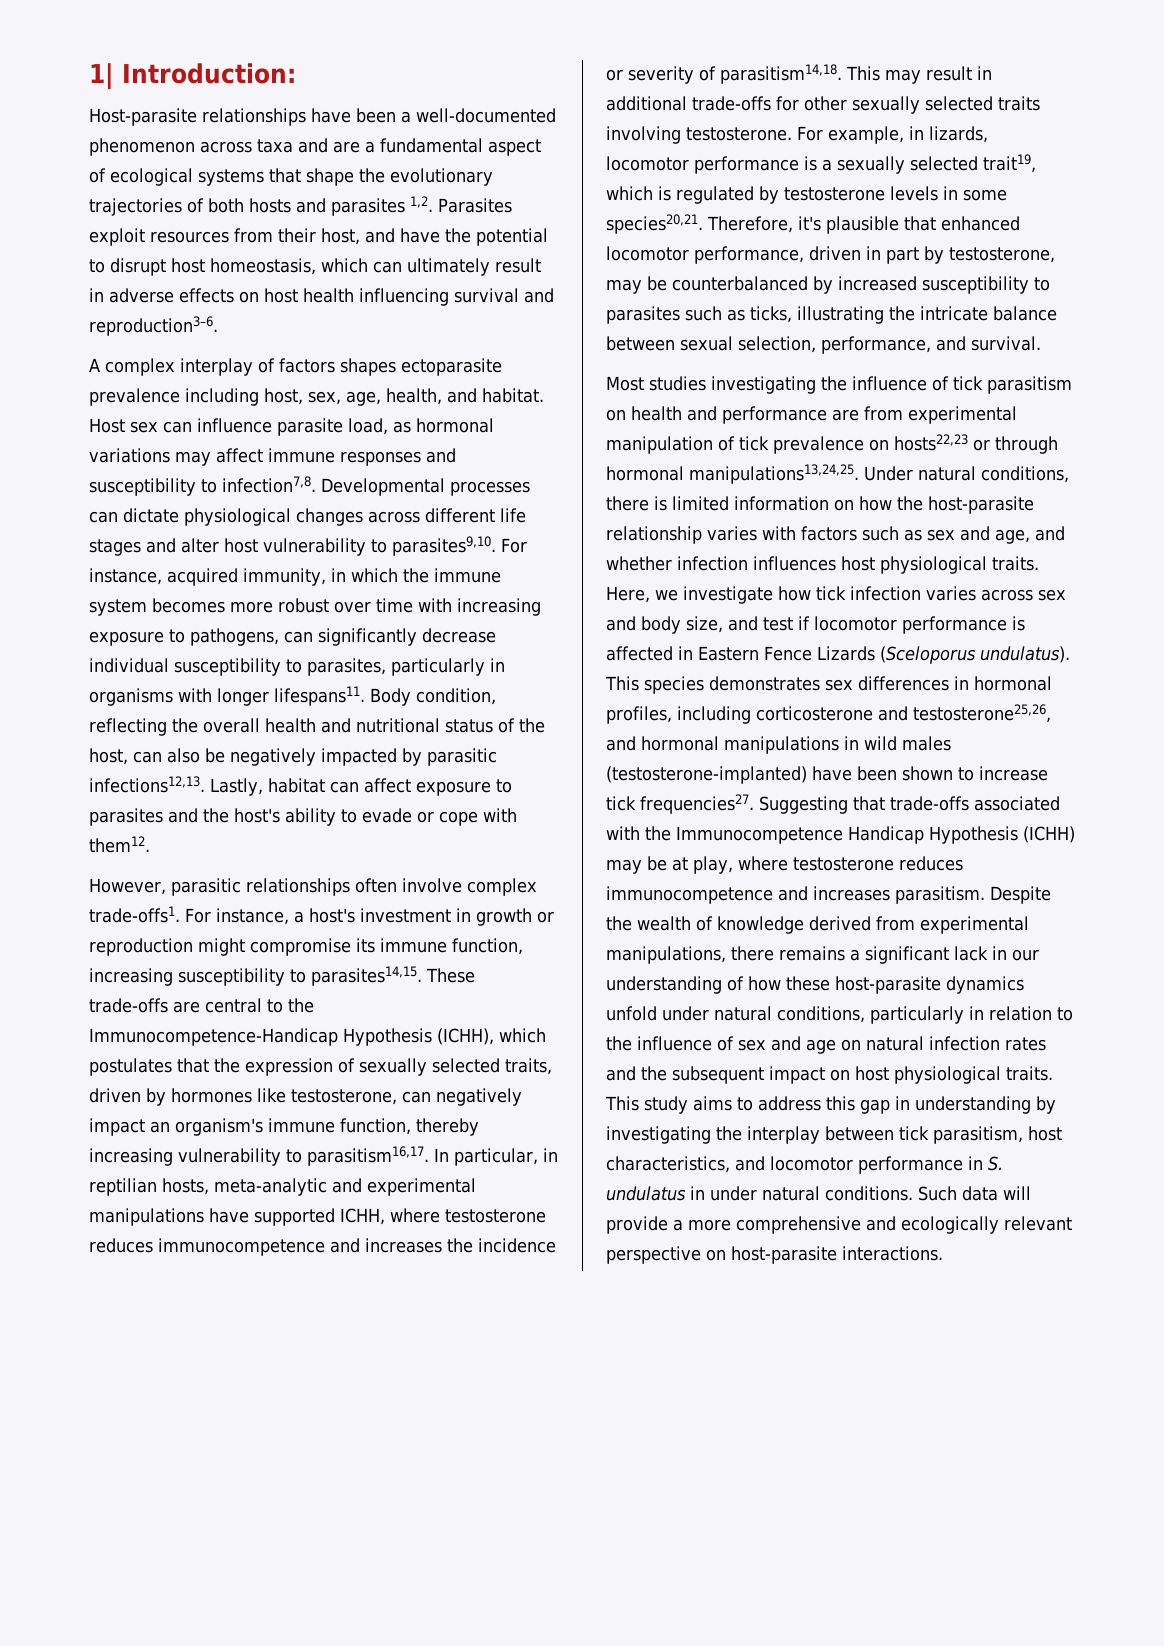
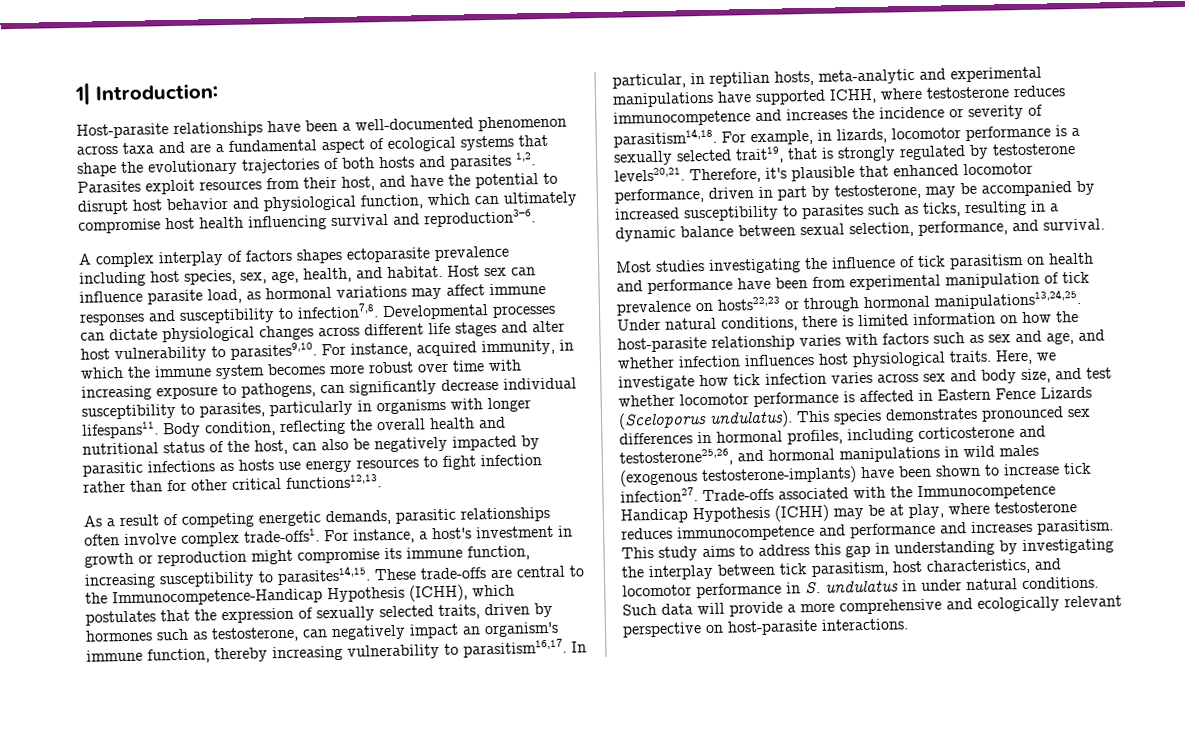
- Parasites exploit resources from their host, and have the potential to disrupt host homeostasis, which can ultimately result in adverse effects on host health influencing survival and reproduction3–6.
+ Parasites exploit resources from their host, and have the potential to disrupt host behavior and physiological function, which can ultimately compromise host health influencing survival and reproduction3–6.
- A complex interplay of factors shapes ectoparasite prevalence including host, sex, age, health, and habitat.
+ A complex interplay of factors shapes ectoparasite prevalence including host species, sex, age, health, and habitat.
- Body condition, reflecting the overall health and nutritional status of the host, can also be negatively impacted by parasitic infections12,13. Lastly, habitat can affect exposure to parasites and the host's ability to evade or cope with them12.
- However, parasitic relationships often involve complex trade-offs1.
+ Body condition, reflecting the overall health and nutritional status of the host, can also be negatively impacted by parasitic infections as hosts use energy resources to fight infection rather than for other critical functions12,13.
+ As a result of competing energetic demands, parasitic relationships often involve complex trade-offs1.
- These trade-offs are central to the Immunocompetence-Handicap Hypothesis (ICHH), which postulates that the expression of sexually selected traits, driven by hormones like testosterone, can negatively impact an organism's immune function, thereby increasing vulnerability to parasitism16,17.
+ These trade-offs are central to the Immunocompetence-Handicap Hypothesis (ICHH), which postulates that the expression of sexually selected traits, driven by hormones such as testosterone, can negatively impact an organism's immune function, thereby increasing vulnerability to parasitism16,17.
- This may result in additional trade-offs for other sexually selected traits involving testosterone.
- For example, in lizards, locomotor performance is a sexually selected trait19, which is regulated by testosterone levels in some species20,21.
+ For example, in lizards, locomotor performance is a sexually selected trait19, that is strongly regulated by testosterone levels20,21.
- Therefore, it's plausible that enhanced locomotor performance, driven in part by testosterone, may be counterbalanced by increased susceptibility to parasites such as ticks, illustrating the intricate balance between sexual selection, performance, and survival.
+ Therefore, it's plausible that enhanced locomotor performance, driven in part by testosterone, may be accompanied by increased susceptibility to parasites such as ticks, resulting in a dynamic balance between sexual selection, performance, and survival.
- Most studies investigating the influence of tick parasitism on health and performance are from experimental manipulation of tick prevalence on hosts22,23 or through hormonal manipulations13,24,25.
+ Most studies investigating the influence of tick parasitism on health and performance have been from experimental manipulation of tick prevalence on hosts22,23 or through hormonal manipulations13,24,25.
- Here, we investigate how tick infection varies across sex and body size, and test if locomotor performance is affected in Eastern Fence Lizards (Sceloporus undulatus).
+ Here, we investigate how tick infection varies across sex and body size, and test whether locomotor performance is affected in Eastern Fence Lizards (Sceloporus undulatus).
- This species demonstrates sex differences in hormonal profiles, including corticosterone and testosterone25,26, and hormonal manipulations in wild males (testosterone-implanted) have been shown to increase tick frequencies27. Suggesting that trade-offs associated with the Immunocompetence Handicap Hypothesis (ICHH) may be at play, where testosterone reduces immunocompetence and increases parasitism. Despite the wealth of knowledge derived from experimental manipulations, there remains a significant lack in our understanding of how these host-parasite dynamics unfold under natural conditions, particularly in relation to the influence of sex and age on natural infection rates and the subsequent impact on host physiological traits.
+ This species demonstrates pronounced sex differences in hormonal profiles, including corticosterone and testosterone25,26, and hormonal manipulations in wild males (exogenous testosterone-implants) have been shown to increase tick infection27. Trade-offs associated with the Immunocompetence Handicap Hypothesis (ICHH) may be at play, where testosterone reduces immunocompetence and performance and increases parasitism.

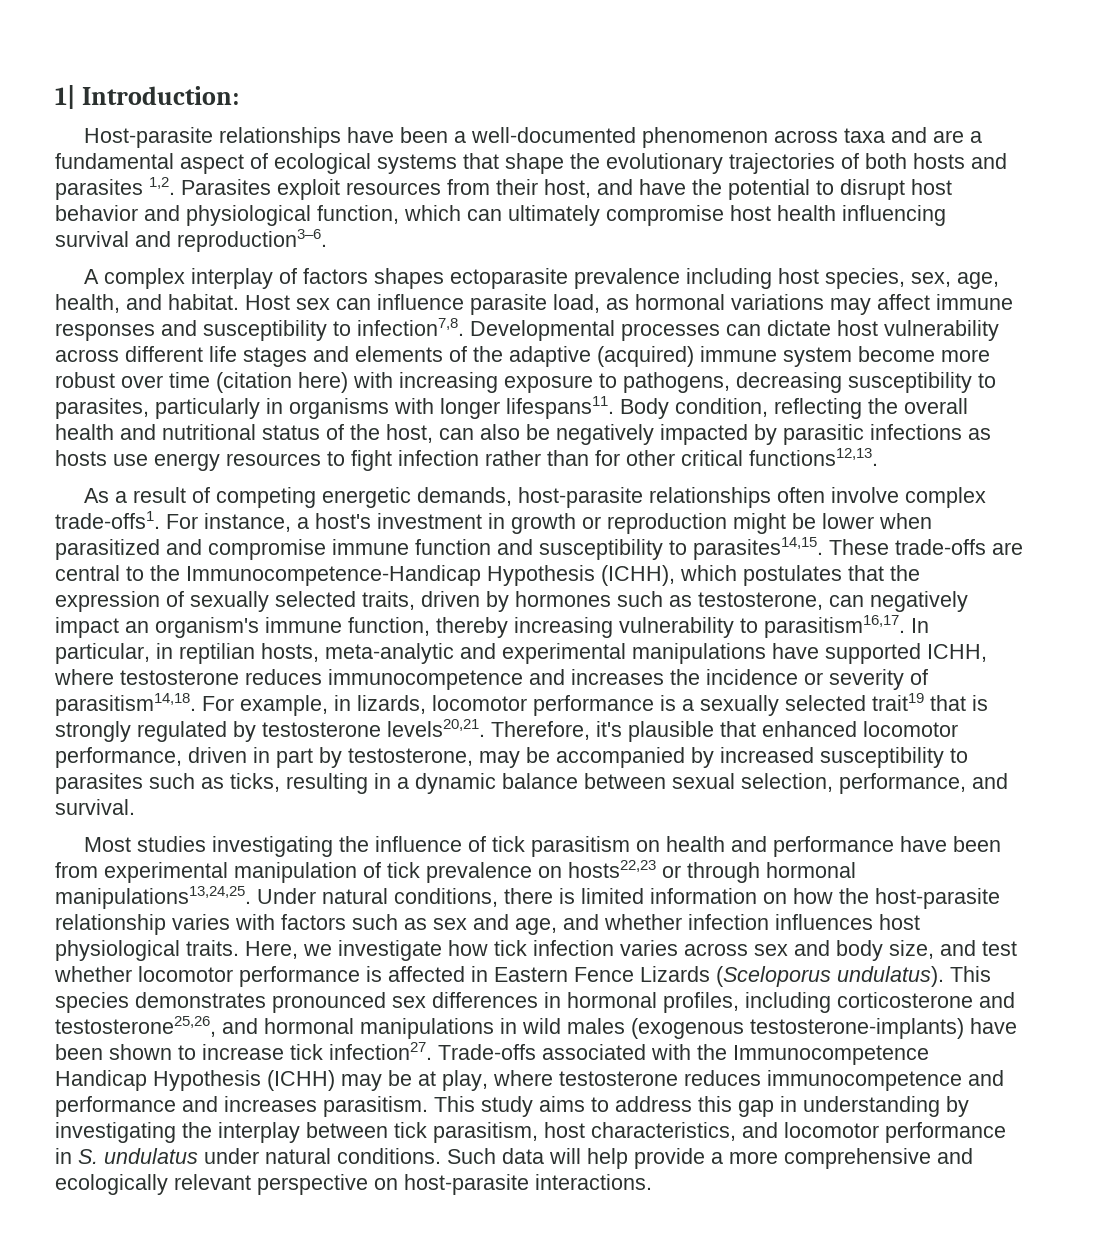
- Developmental processes can dictate physiological changes across different life stages and alter host vulnerability to parasites9,10. For instance, acquired immunity, in which the immune system becomes more robust over time with increasing exposure to pathogens, can significantly decrease individual susceptibility to parasites, particularly in organisms with longer lifespans11.
+ Developmental processes can dictate host vulnerability across different life stages and elements of the adaptive (acquired) immune system become more robust over time (citation here) with increasing exposure to pathogens, decreasing susceptibility to parasites, particularly in organisms with longer lifespans11.
- As a result of competing energetic demands, parasitic relationships often involve complex trade-offs1.
+ As a result of competing energetic demands, host-parasite relationships often involve complex trade-offs1.
- For instance, a host's investment in growth or reproduction might compromise its immune function, increasing susceptibility to parasites14,15.
+ For instance, a host's investment in growth or reproduction might be lower when parasitized and compromise immune function and susceptibility to parasites14,15.
- For example, in lizards, locomotor performance is a sexually selected trait19, that is strongly regulated by testosterone levels20,21.
+ For example, in lizards, locomotor performance is a sexually selected trait19 that is strongly regulated by testosterone levels20,21.
- This study aims to address this gap in understanding by investigating the interplay between tick parasitism, host characteristics, and locomotor performance in S. undulatus in under natural conditions.
+ This study aims to address this gap in understanding by investigating the interplay between tick parasitism, host characteristics, and locomotor performance in S. undulatus under natural conditions.
- Such data will provide a more comprehensive and ecologically relevant perspective on host-parasite interactions.
+ Such data will help provide a more comprehensive and ecologically relevant perspective on host-parasite interactions.

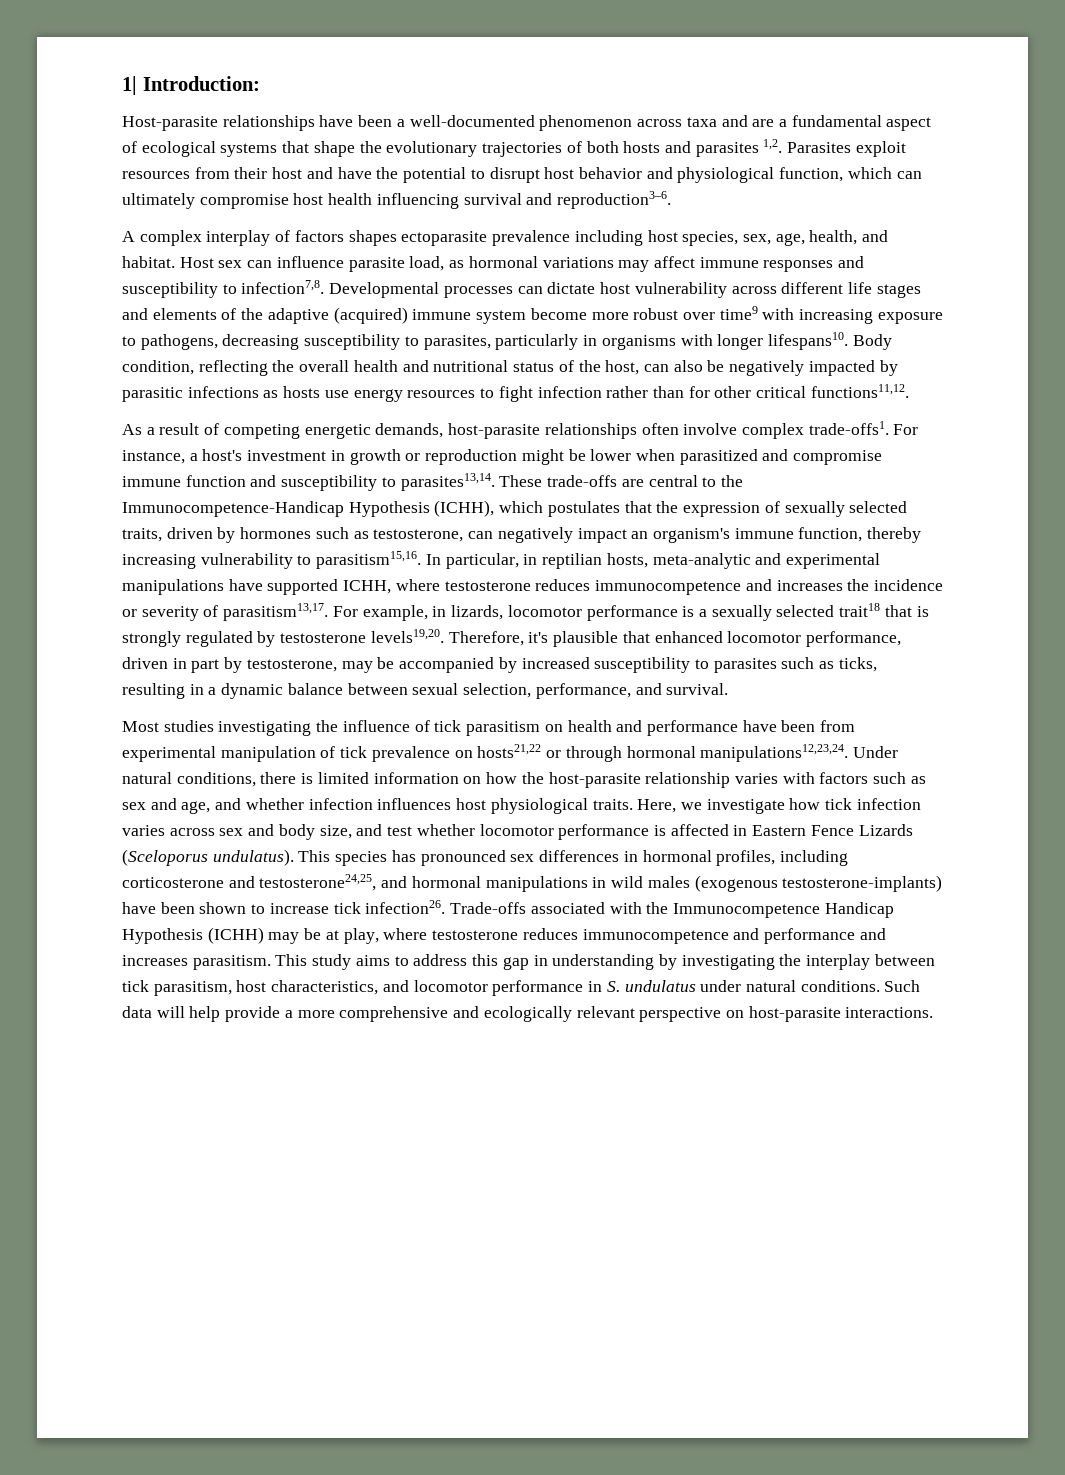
- Parasites exploit resources from their host, and have the potential to disrupt host behavior and physiological function, which can ultimately compromise host health influencing survival and reproduction3–6.
+ Parasites exploit resources from their host and have the potential to disrupt host behavior and physiological function, which can ultimately compromise host health influencing survival and reproduction3–6.
- Developmental processes can dictate host vulnerability across different life stages and elements of the adaptive (acquired) immune system become more robust over time (citation here) with increasing exposure to pathogens, decreasing susceptibility to parasites, particularly in organisms with longer lifespans11.
+ Developmental processes can dictate host vulnerability across different life stages and elements of the adaptive (acquired) immune system become more robust over time9 with increasing exposure to pathogens, decreasing susceptibility to parasites, particularly in organisms with longer lifespans10.
- Body condition, reflecting the overall health and nutritional status of the host, can also be negatively impacted by parasitic infections as hosts use energy resources to fight infection rather than for other critical functions12,13.
+ Body condition, reflecting the overall health and nutritional status of the host, can also be negatively impacted by parasitic infections as hosts use energy resources to fight infection rather than for other critical functions11,12.
- For instance, a host's investment in growth or reproduction might be lower when parasitized and compromise immune function and susceptibility to parasites14,15.
+ For instance, a host's investment in growth or reproduction might be lower when parasitized and compromise immune function and susceptibility to parasites13,14.
- These trade-offs are central to the Immunocompetence-Handicap Hypothesis (ICHH), which postulates that the expression of sexually selected traits, driven by hormones such as testosterone, can negatively impact an organism's immune function, thereby increasing vulnerability to parasitism16,17.
+ These trade-offs are central to the Immunocompetence-Handicap Hypothesis (ICHH), which postulates that the expression of sexually selected traits, driven by hormones such as testosterone, can negatively impact an organism's immune function, thereby increasing vulnerability to parasitism15,16.
- In particular, in reptilian hosts, meta-analytic and experimental manipulations have supported ICHH, where testosterone reduces immunocompetence and increases the incidence or severity of parasitism14,18.
+ In particular, in reptilian hosts, meta-analytic and experimental manipulations have supported ICHH, where testosterone reduces immunocompetence and increases the incidence or severity of parasitism13,17.
- For example, in lizards, locomotor performance is a sexually selected trait19 that is strongly regulated by testosterone levels20,21.
+ For example, in lizards, locomotor performance is a sexually selected trait18 that is strongly regulated by testosterone levels19,20.
- Most studies investigating the influence of tick parasitism on health and performance have been from experimental manipulation of tick prevalence on hosts22,23 or through hormonal manipulations13,24,25.
+ Most studies investigating the influence of tick parasitism on health and performance have been from experimental manipulation of tick prevalence on hosts21,22 or through hormonal manipulations12,23,24.
- This species demonstrates pronounced sex differences in hormonal profiles, including corticosterone and testosterone25,26, and hormonal manipulations in wild males (exogenous testosterone-implants) have been shown to increase tick infection27.
+ This species has pronounced sex differences in hormonal profiles, including corticosterone and testosterone24,25, and hormonal manipulations in wild males (exogenous testosterone-implants) have been shown to increase tick infection26.

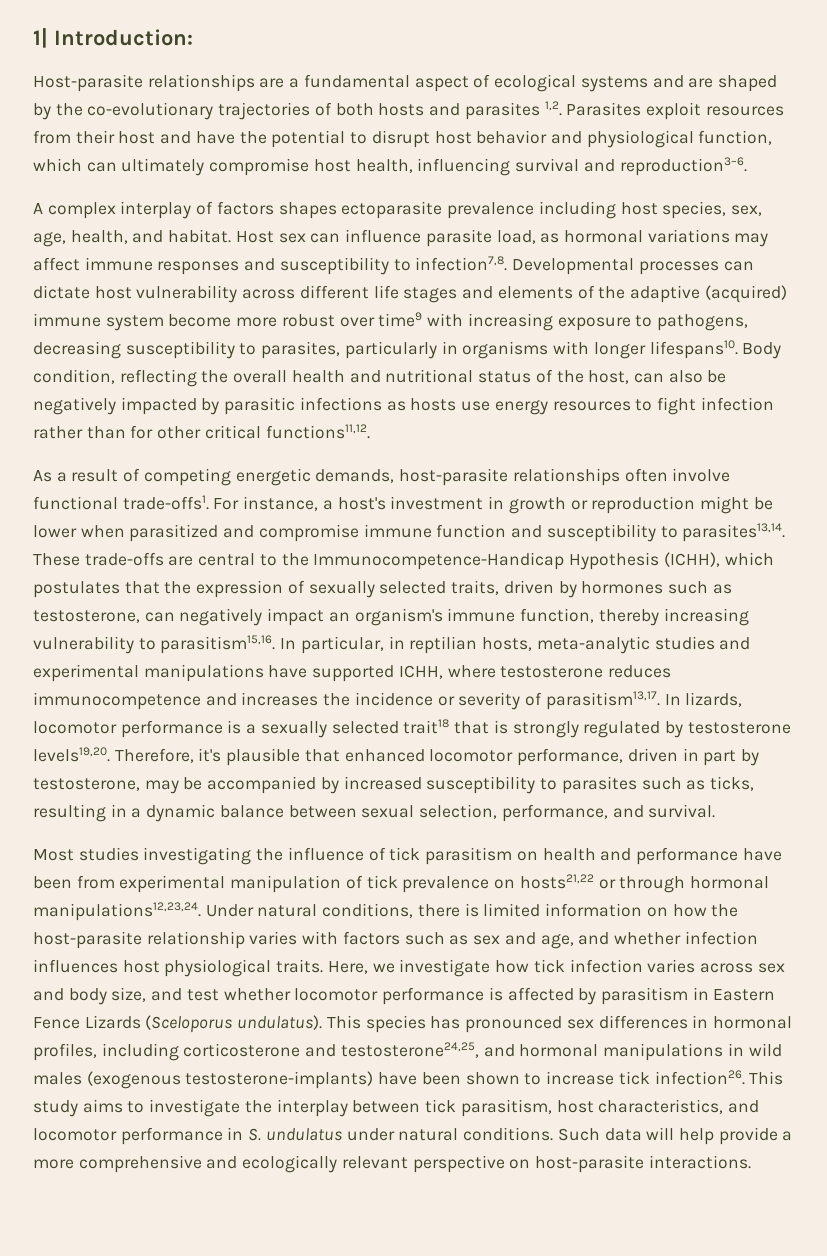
- Host-parasite relationships have been a well-documented phenomenon across taxa and are a fundamental aspect of ecological systems that shape the evolutionary trajectories of both hosts and parasites 1,2.
+ Host-parasite relationships are a fundamental aspect of ecological systems and are shaped by the co-evolutionary trajectories of both hosts and parasites 1,2.
- Parasites exploit resources from their host and have the potential to disrupt host behavior and physiological function, which can ultimately compromise host health influencing survival and reproduction3–6.
+ Parasites exploit resources from their host and have the potential to disrupt host behavior and physiological function, which can ultimately compromise host health, influencing survival and reproduction3–6.
- As a result of competing energetic demands, host-parasite relationships often involve complex trade-offs1.
+ As a result of competing energetic demands, host-parasite relationships often involve functional trade-offs1.
- In particular, in reptilian hosts, meta-analytic and experimental manipulations have supported ICHH, where testosterone reduces immunocompetence and increases the incidence or severity of parasitism13,17.
+ In particular, in reptilian hosts, meta-analytic studies and experimental manipulations have supported ICHH, where testosterone reduces immunocompetence and increases the incidence or severity of parasitism13,17.
- For example, in lizards, locomotor performance is a sexually selected trait18 that is strongly regulated by testosterone levels19,20.
+ In lizards, locomotor performance is a sexually selected trait18 that is strongly regulated by testosterone levels19,20.
- Here, we investigate how tick infection varies across sex and body size, and test whether locomotor performance is affected in Eastern Fence Lizards (Sceloporus undulatus).
+ Here, we investigate how tick infection varies across sex and body size, and test whether locomotor performance is affected by parasitism in Eastern Fence Lizards (Sceloporus undulatus).
- Trade-offs associated with the Immunocompetence Handicap Hypothesis (ICHH) may be at play, where testosterone reduces immunocompetence and performance and increases parasitism. This study aims to address this gap in understanding by investigating the interplay between tick parasitism, host characteristics, and locomotor performance in S. undulatus under natural conditions.
+ This study aims to investigate the interplay between tick parasitism, host characteristics, and locomotor performance in S. undulatus under natural conditions.

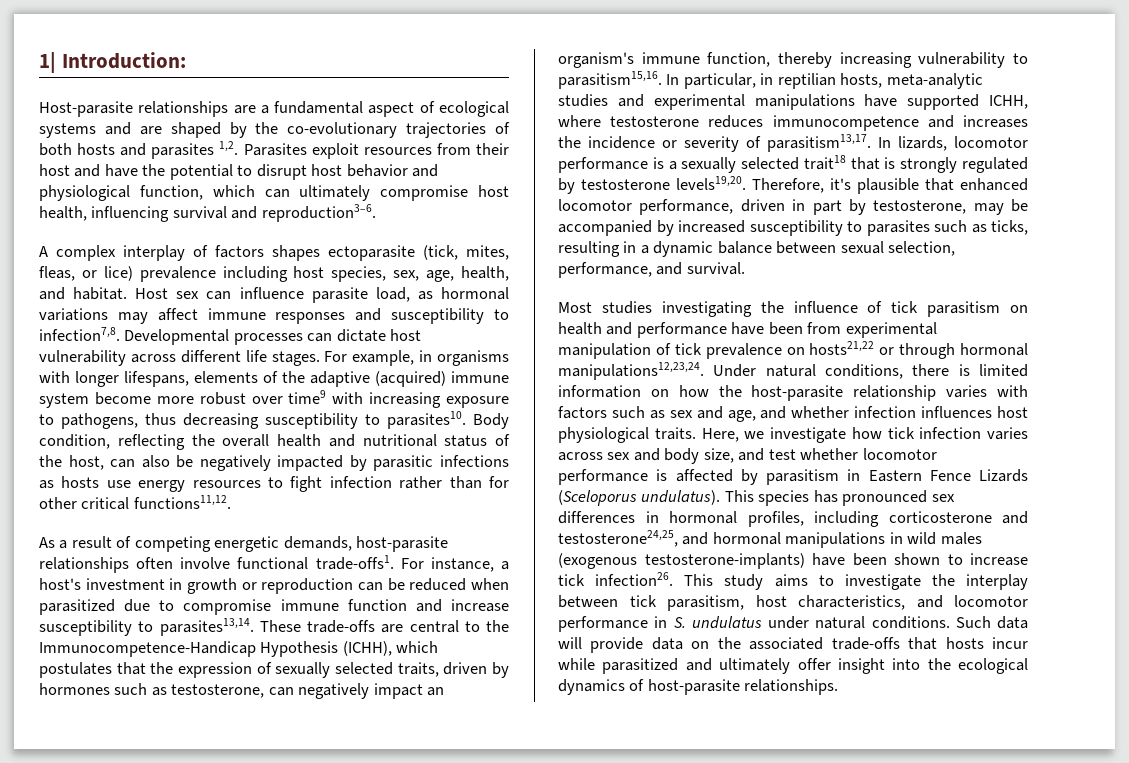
- A complex interplay of factors shapes ectoparasite prevalence including host species, sex, age, health, and habitat.
+ A complex interplay of factors shapes ectoparasite (tick, mites, fleas, or lice) prevalence including host species, sex, age, health, and habitat.
- Developmental processes can dictate host vulnerability across different life stages and elements of the adaptive (acquired) immune system become more robust over time9 with increasing exposure to pathogens, decreasing susceptibility to parasites, particularly in organisms with longer lifespans10.
+ Developmental processes can dictate host vulnerability across different life stages. For example, in organisms with longer lifespans, elements of the adaptive (acquired) immune system become more robust over time9 with increasing exposure to pathogens, thus decreasing susceptibility to parasites10.
- For instance, a host's investment in growth or reproduction might be lower when parasitized and compromise immune function and susceptibility to parasites13,14.
+ For instance, a host's investment in growth or reproduction can be reduced when parasitized due to compromise immune function and increase susceptibility to parasites13,14.
- Such data will help provide a more comprehensive and ecologically relevant perspective on host-parasite interactions.
+ Such data will provide data on the associated trade-offs that hosts incur while parasitized and ultimately offer insight into the ecological dynamics of host-parasite relationships.

